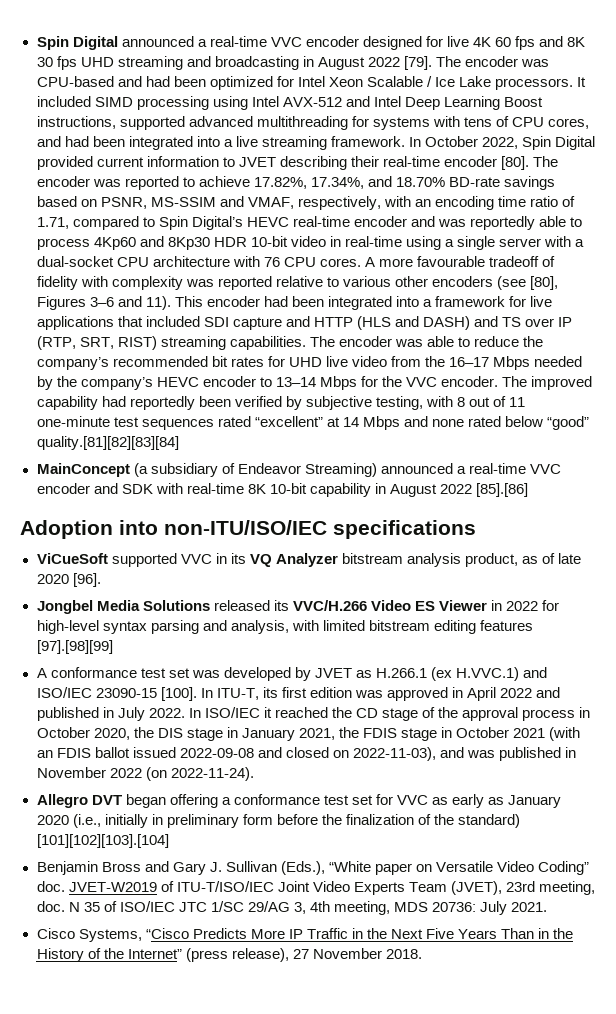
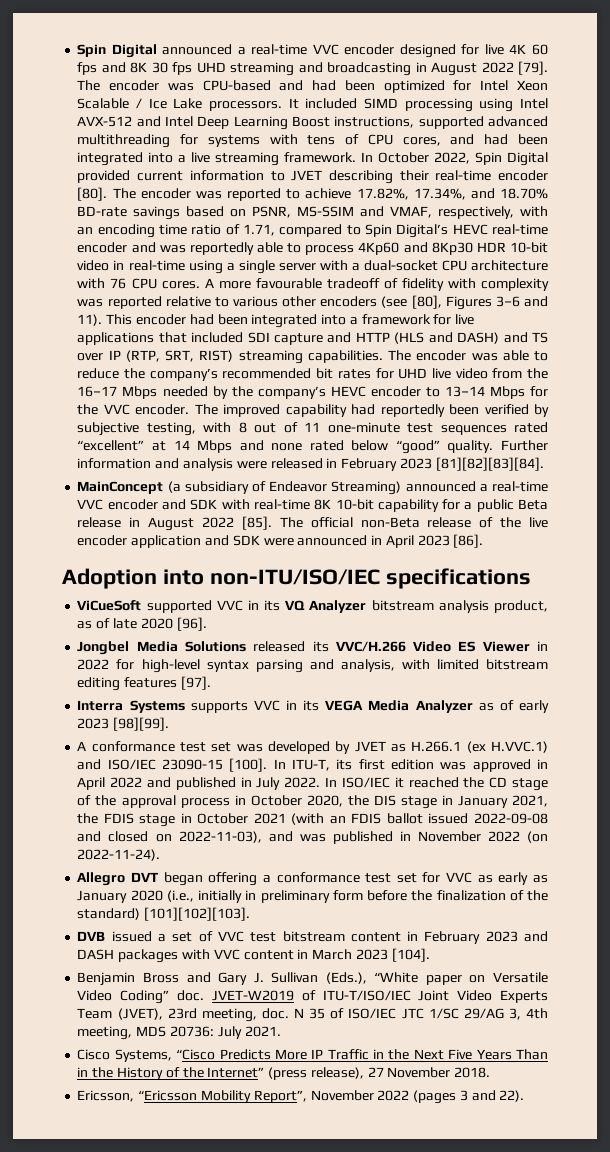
- The improved capability had reportedly been verified by subjective testing, with 8 out of 11 one-minute test sequences rated “excellent” at 14 Mbps and none rated below “good” quality.[81][82][83][84]
+ The improved capability had reportedly been verified by subjective testing, with 8 out of 11 one-minute test sequences rated “excellent” at 14 Mbps and none rated below “good” quality. Further information and analysis were released in February 2023 [81][82][83][84].
- MainConcept (a subsidiary of Endeavor Streaming) announced a real-time VVC encoder and SDK with real-time 8K 10-bit capability in August 2022 [85].[86]
+ MainConcept (a subsidiary of Endeavor Streaming) announced a real-time VVC encoder and SDK with real-time 8K 10-bit capability for a public Beta release in August 2022 [85]. The official non-Beta release of the live encoder application and SDK were announced in April 2023 [86].
- Jongbel Media Solutions released its VVC/H.266 Video ES Viewer in 2022 for high-level syntax parsing and analysis, with limited bitstream editing features [97].[98][99]
+ Jongbel Media Solutions released its VVC/H.266 Video ES Viewer in 2022 for high-level syntax parsing and analysis, with limited bitstream editing features [97].
+ Interra Systems supports VVC in its VEGA Media Analyzer as of early 2023 [98][99].
- Allegro DVT began offering a conformance test set for VVC as early as January 2020 (i.e., initially in preliminary form before the finalization of the standard) [101][102][103].[104]
+ Allegro DVT began offering a conformance test set for VVC as early as January 2020 (i.e., initially in preliminary form before the finalization of the standard) [101][102][103].
+ DVB issued a set of VVC test bitstream content in February 2023 and DASH packages with VVC content in March 2023 [104].
+ Ericsson, “Ericsson Mobility Report”, November 2022 (pages 3 and 22).

